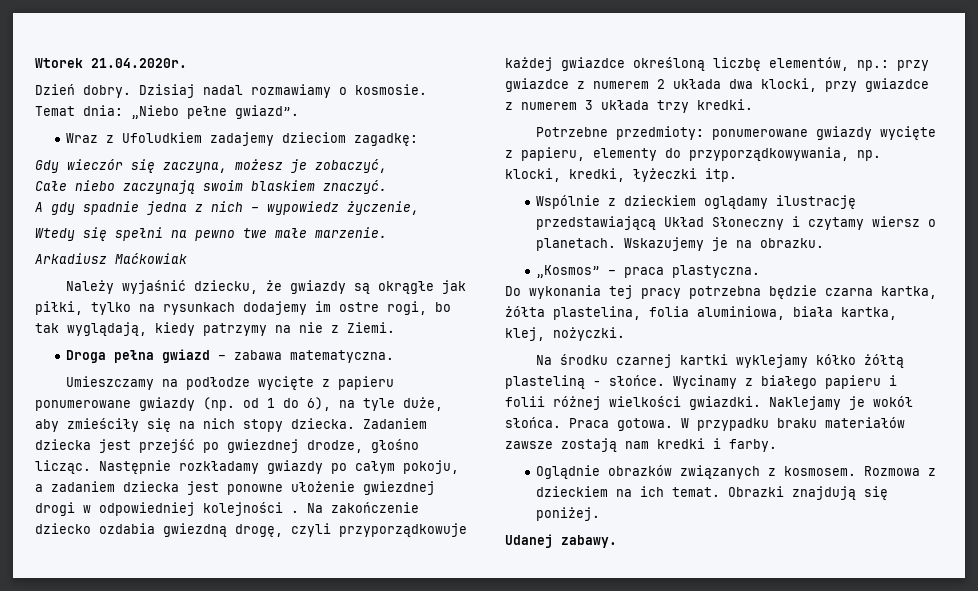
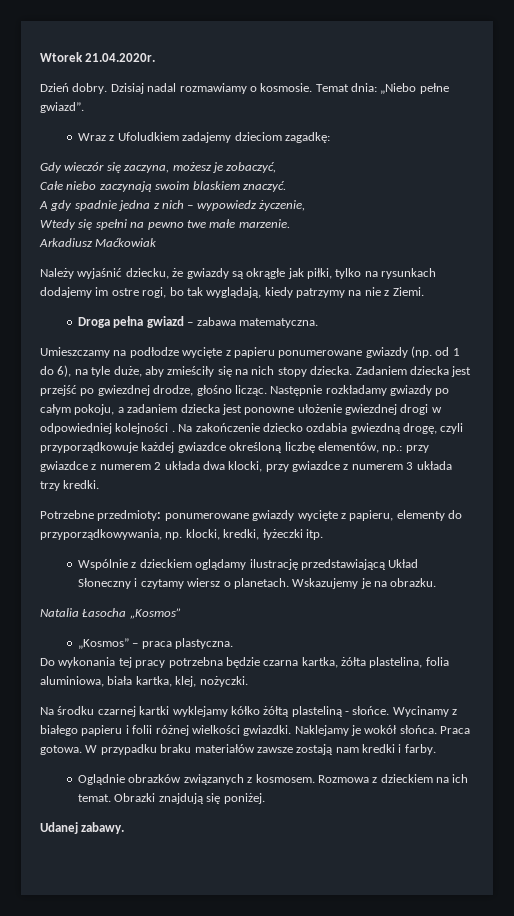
+ Natalia Łasocha „Kosmos”

